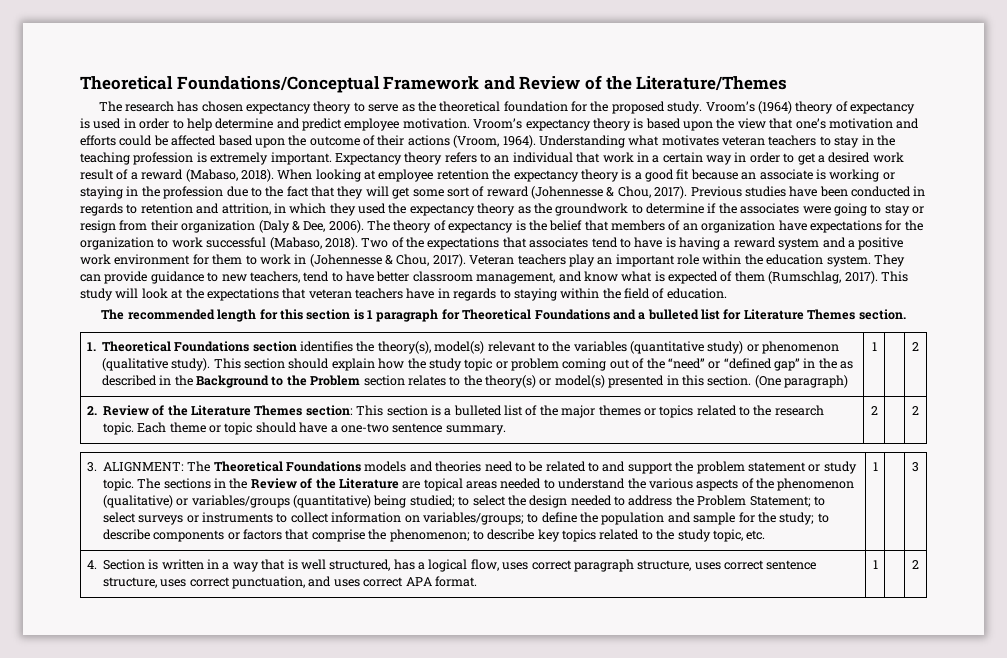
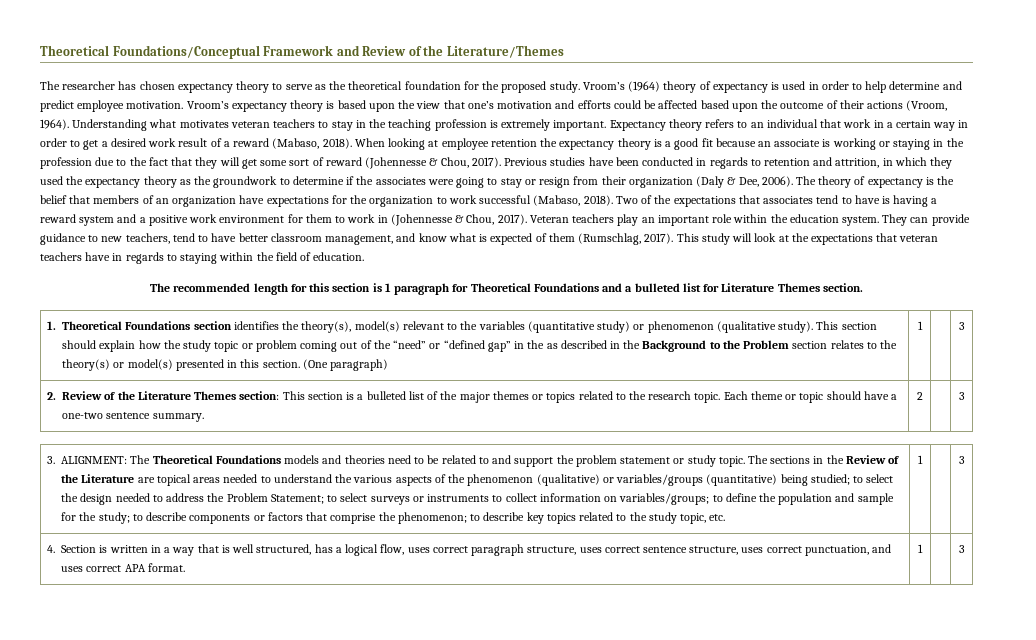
- The research has chosen expectancy theory to serve as the theoretical foundation for the proposed study.
+ The researcher has chosen expectancy theory to serve as the theoretical foundation for the proposed study.
- (One paragraph) | 1 | | 2
+ (One paragraph) | 1 | | 3
- 2. Review of the Literature Themes section: This section is a bulleted list of the major themes or topics related to the research topic. Each theme or topic should have a one-two sentence summary. | 2 | | 2
+ 2. Review of the Literature Themes section: This section is a bulleted list of the major themes or topics related to the research topic. Each theme or topic should have a one-two sentence summary. | 2 | | 3
- 4. Section is written in a way that is well structured, has a logical flow, uses correct paragraph structure, uses correct sentence structure, uses correct punctuation, and uses correct APA format. | 1 | | 2
+ 4. Section is written in a way that is well structured, has a logical flow, uses correct paragraph structure, uses correct sentence structure, uses correct punctuation, and uses correct APA format. | 1 | | 3

